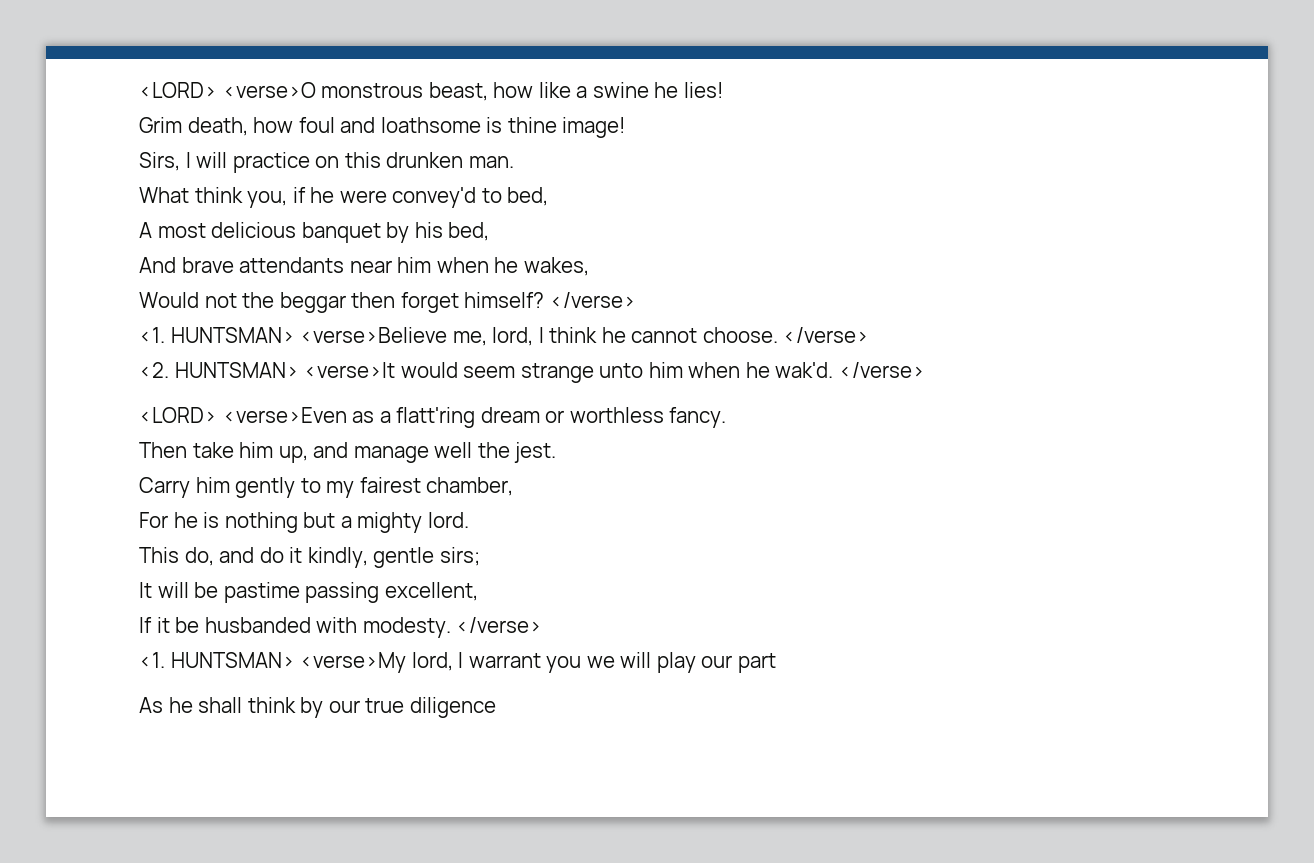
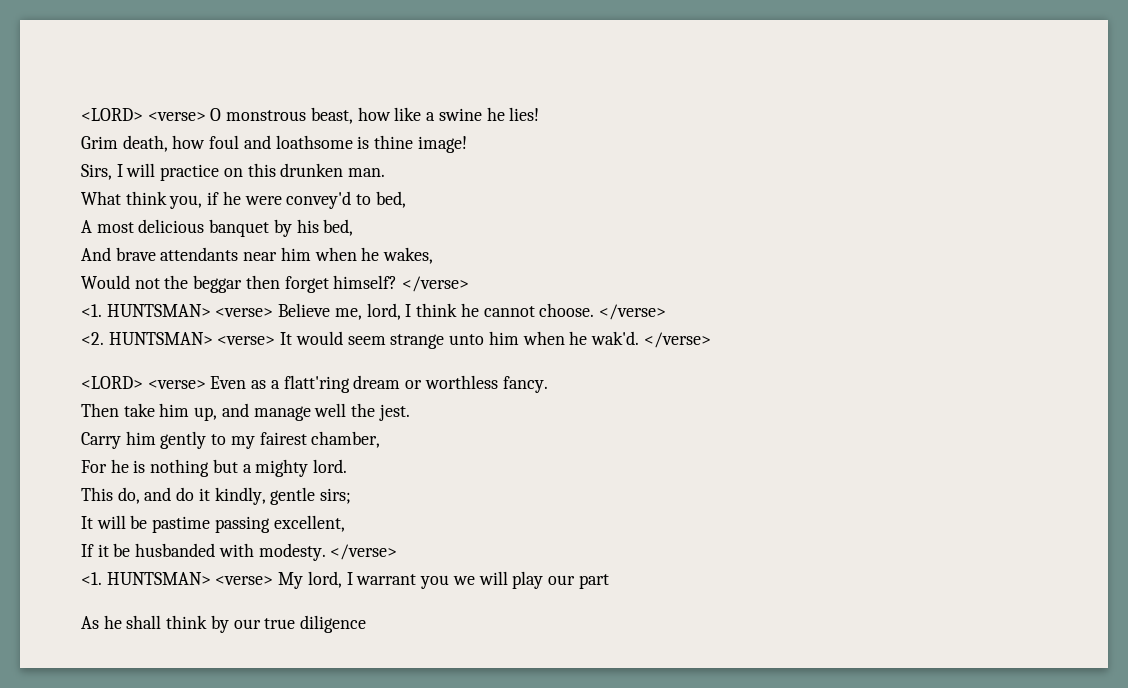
- <LORD> <verse>O monstrous beast, how like a swine he lies!
+ <LORD> <verse> O monstrous beast, how like a swine he lies!
- HUNTSMAN> <verse>Believe me, lord, I think he cannot choose.
+ HUNTSMAN> <verse> Believe me, lord, I think he cannot choose.
- HUNTSMAN> <verse>It would seem strange unto him when he wak'd.
+ HUNTSMAN> <verse> It would seem strange unto him when he wak'd.
- <LORD> <verse>Even as a flatt'ring dream or worthless fancy.
+ <LORD> <verse> Even as a flatt'ring dream or worthless fancy.
- HUNTSMAN> <verse>My lord, I warrant you we will play our part
+ HUNTSMAN> <verse> My lord, I warrant you we will play our part

